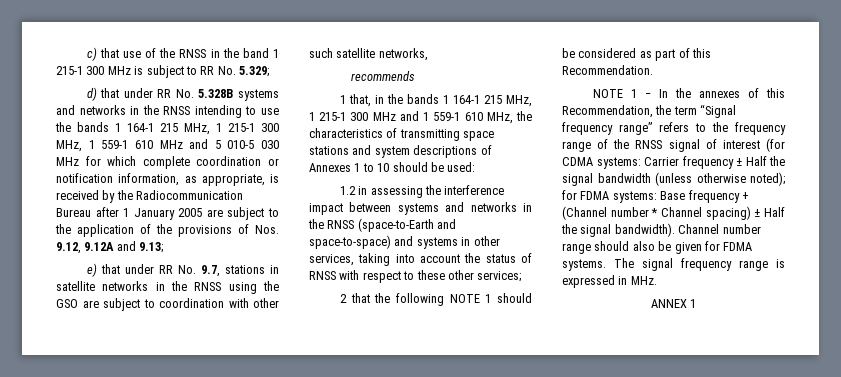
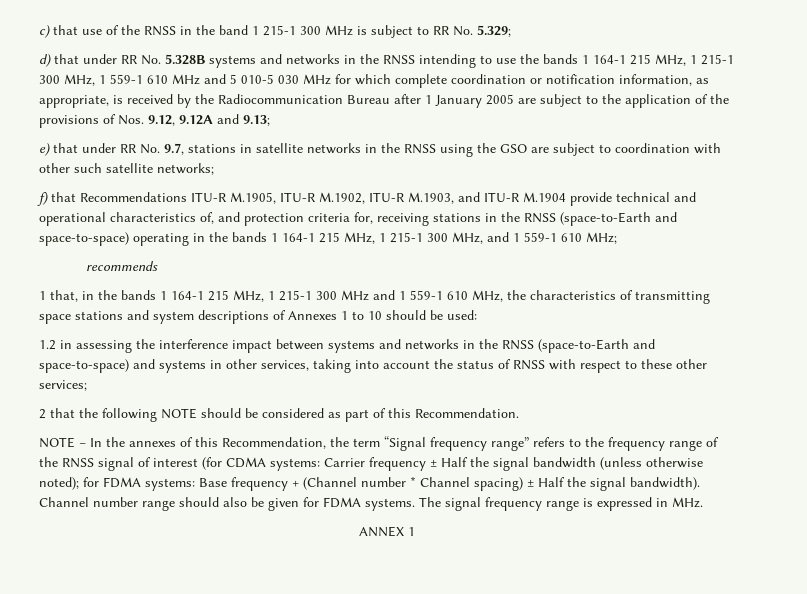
- e) that under RR No. 9.7, stations in satellite networks in the RNSS using the GSO are subject to coordination with other such satellite networks,
+ e) that under RR No. 9.7, stations in satellite networks in the RNSS using the GSO are subject to coordination with other such satellite networks;
+ f) that Recommendations ITU-R M.1905, ITU-R M.1902, ITU-R M.1903, and ITU-R M.1904 provide technical and operational characteristics of, and protection criteria for, receiving stations in the RNSS (space-to-Earth and space-to-space) operating in the bands 1 164-1 215 MHz, 1 215-1 300 MHz, and 1 559-1 610 MHz;
- 2 that the following NOTE 1 should be considered as part of this Recommendation.
+ 2 that the following NOTE should be considered as part of this Recommendation.
- NOTE 1 − In the annexes of this Recommendation, the term “Signal frequency range” refers to the frequency range of the RNSS signal of interest (for CDMA systems: Carrier frequency ± Half the signal bandwidth (unless otherwise noted); for FDMA systems: Base frequency + (Channel number * Channel spacing) ± Half the signal bandwidth).
+ NOTE − In the annexes of this Recommendation, the term “Signal frequency range” refers to the frequency range of the RNSS signal of interest (for CDMA systems: Carrier frequency ± Half the signal bandwidth (unless otherwise noted); for FDMA systems: Base frequency + (Channel number * Channel spacing) ± Half the signal bandwidth).

